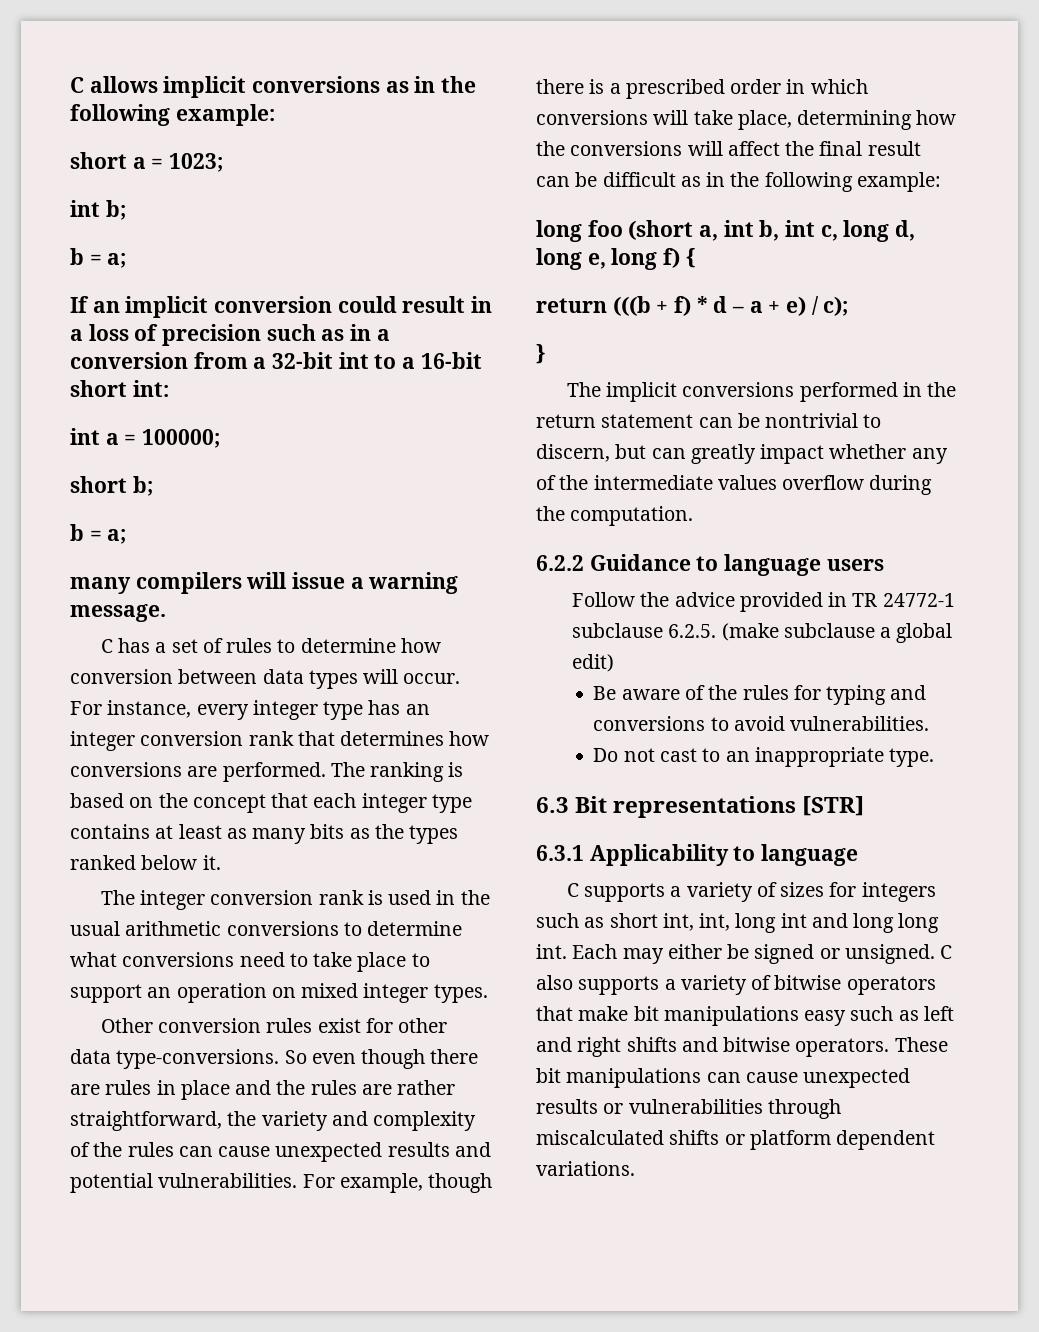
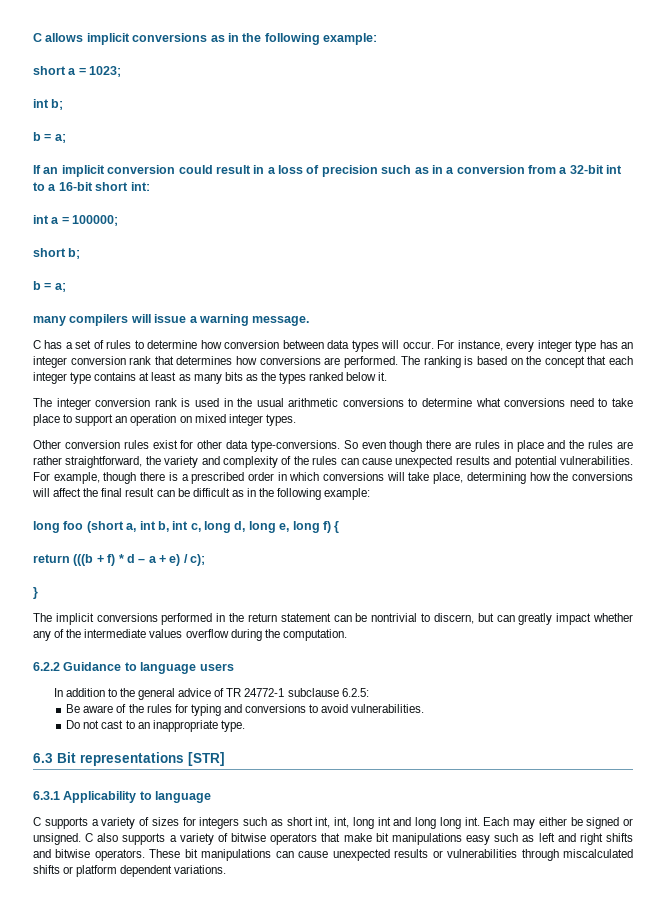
- Follow the advice provided in TR 24772-1 subclause 6.2.5. (make subclause a global edit)
+ In addition to the general advice of TR 24772-1 subclause 6.2.5:

